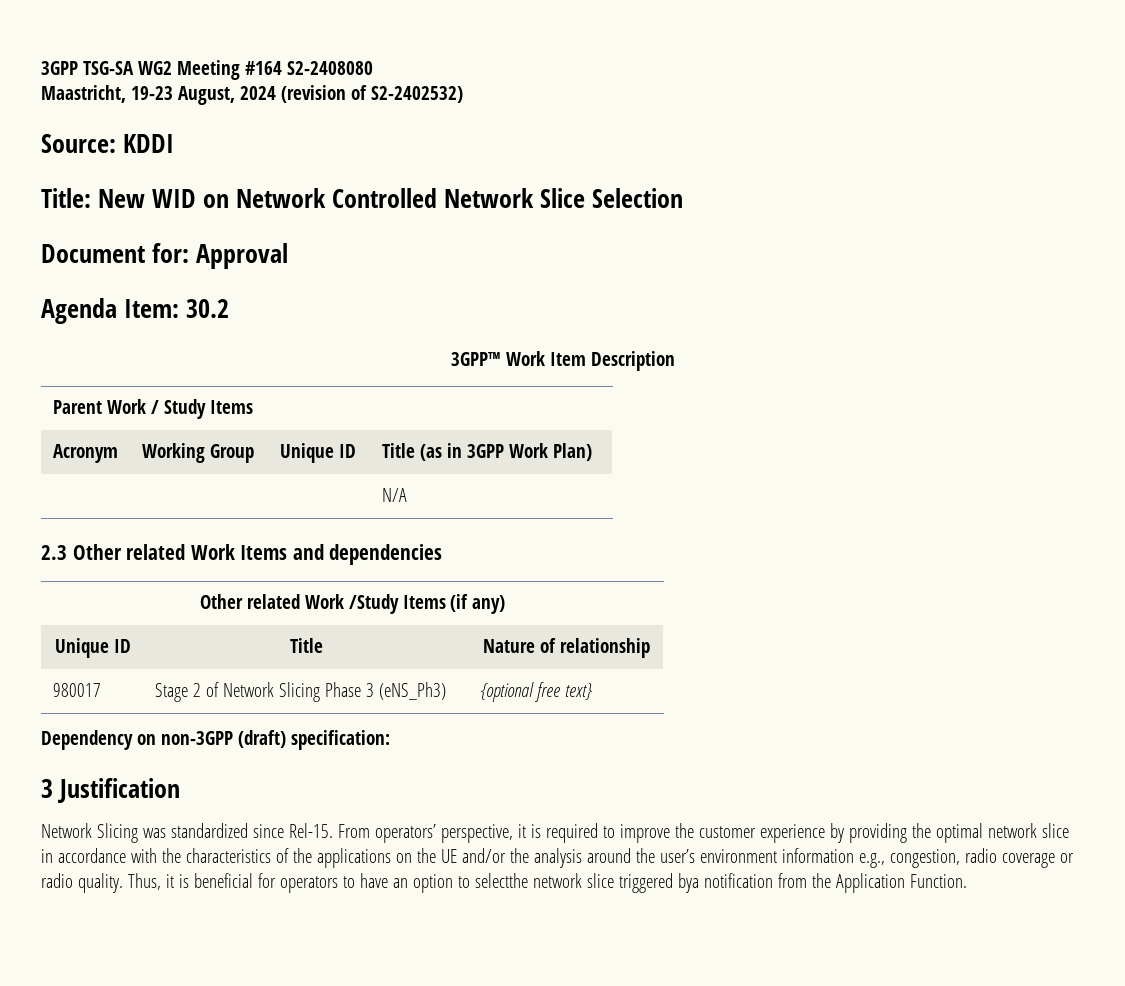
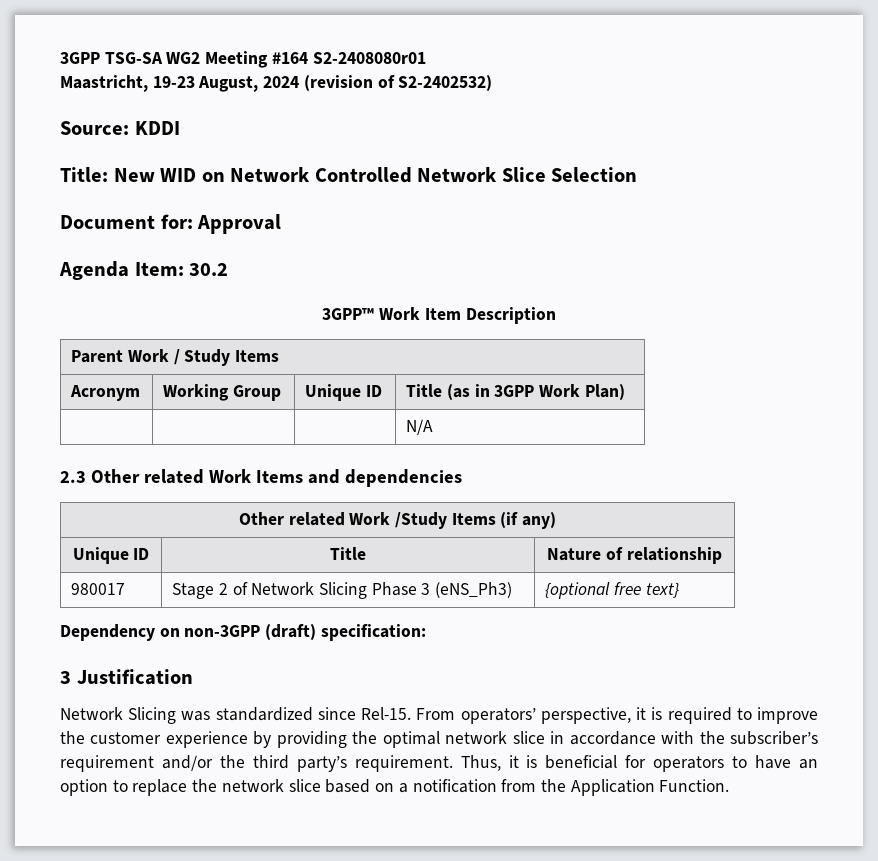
- 3GPP TSG-SA WG2 Meeting #164 S2-2408080
+ 3GPP TSG-SA WG2 Meeting #164 S2-2408080r01
- From operators’ perspective, it is required to improve the customer experience by providing the optimal network slice in accordance with the characteristics of the applications on the UE and/or the analysis around the user’s environment information e.g., congestion, radio coverage or radio quality.
+ From operators’ perspective, it is required to improve the customer experience by providing the optimal network slice in accordance with the subscriber’s requirement and/or the third party’s requirement.
- Thus, it is beneficial for operators to have an option to selectthe network slice triggered bya notification from the Application Function.
+ Thus, it is beneficial for operators to have an option to replace the network slice based on a notification from the Application Function.

